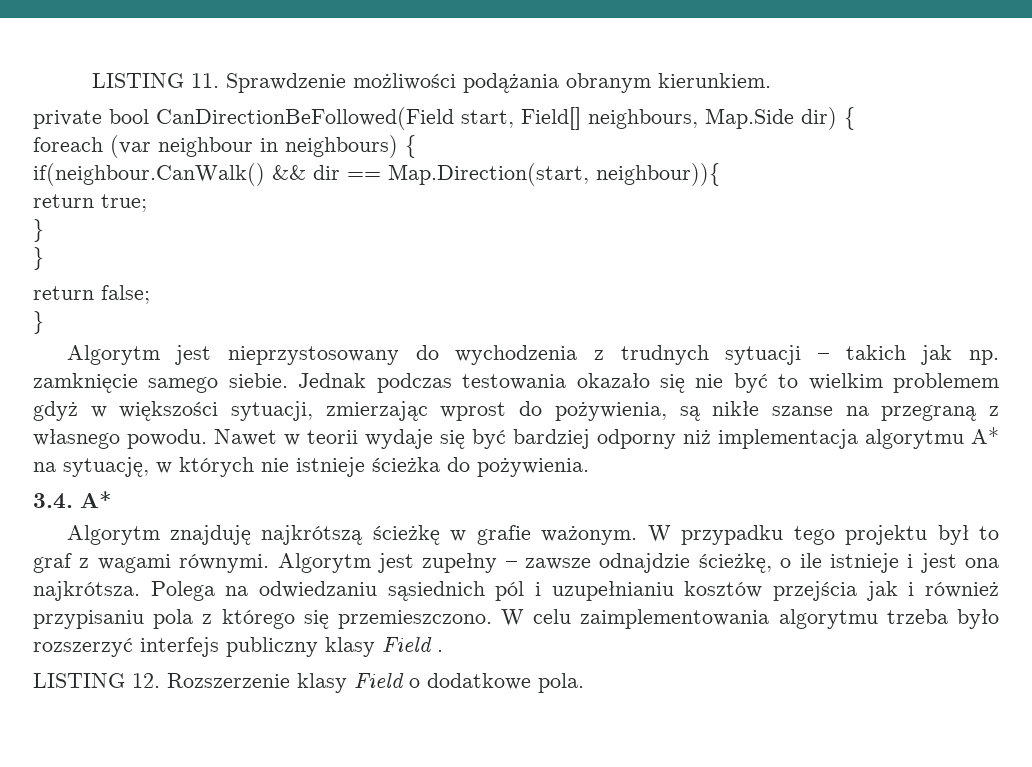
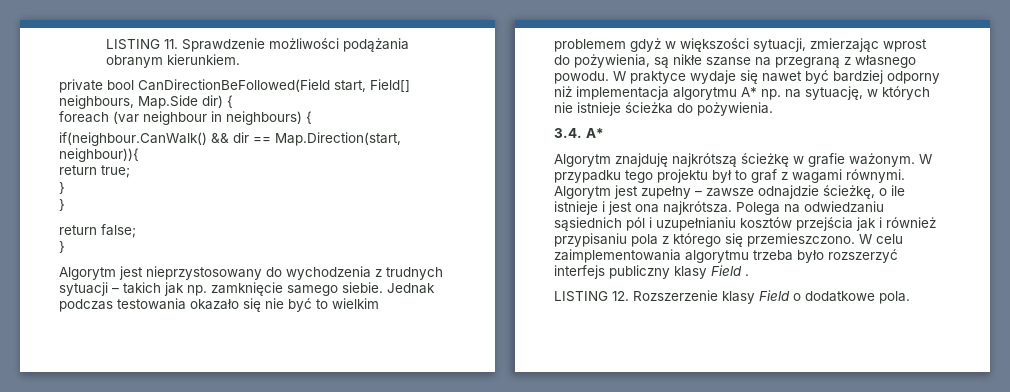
- Nawet w teorii wydaje się być bardziej odporny niż implementacja algorytmu A* na sytuację, w których nie istnieje ścieżka do pożywienia.
+ W praktyce wydaje się nawet być bardziej odporny niż implementacja algorytmu A* np. na sytuację, w których nie istnieje ścieżka do pożywienia.

